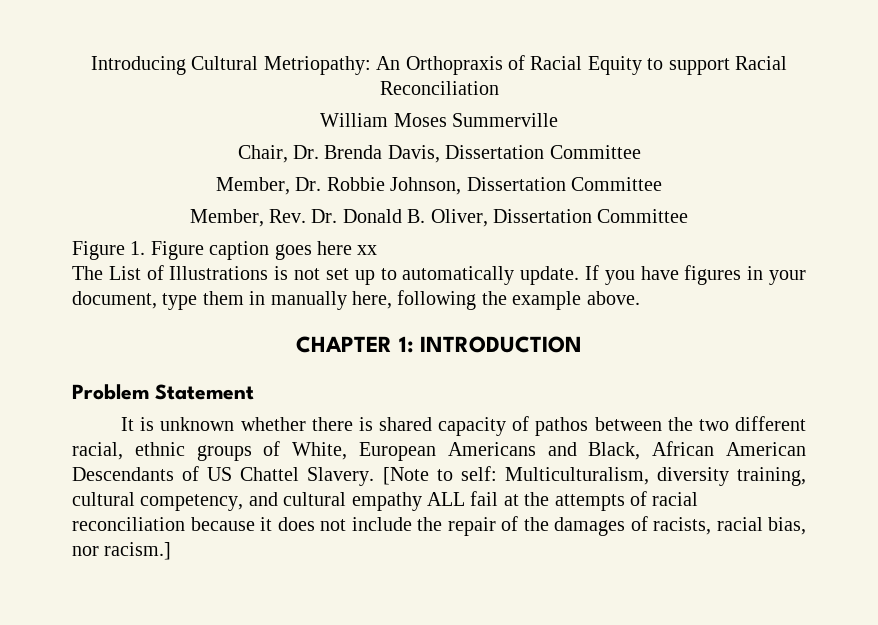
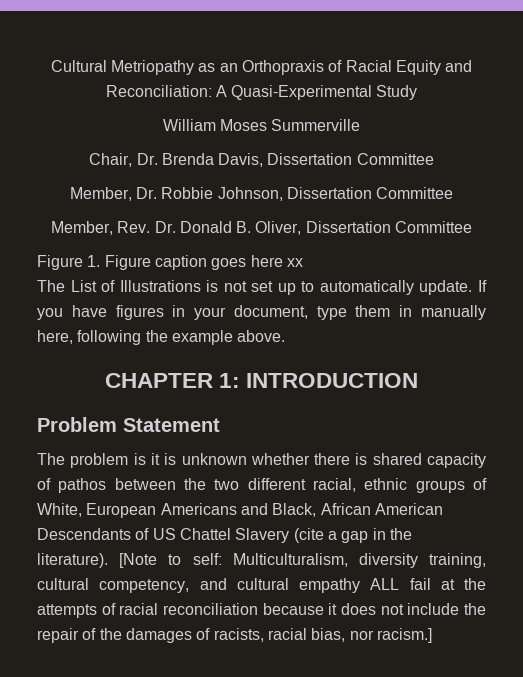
- Introducing Cultural Metriopathy: An Orthopraxis of Racial Equity to support Racial Reconciliation
+ Cultural Metriopathy as an Orthopraxis of Racial Equity and Reconciliation: A Quasi-Experimental Study
- It is unknown whether there is shared capacity of pathos between the two different racial, ethnic groups of White, European Americans and Black, African American Descendants of US Chattel Slavery.
+ The problem is it is unknown whether there is shared capacity of pathos between the two different racial, ethnic groups of White, European Americans and Black, African American Descendants of US Chattel Slavery (cite a gap in the literature).

